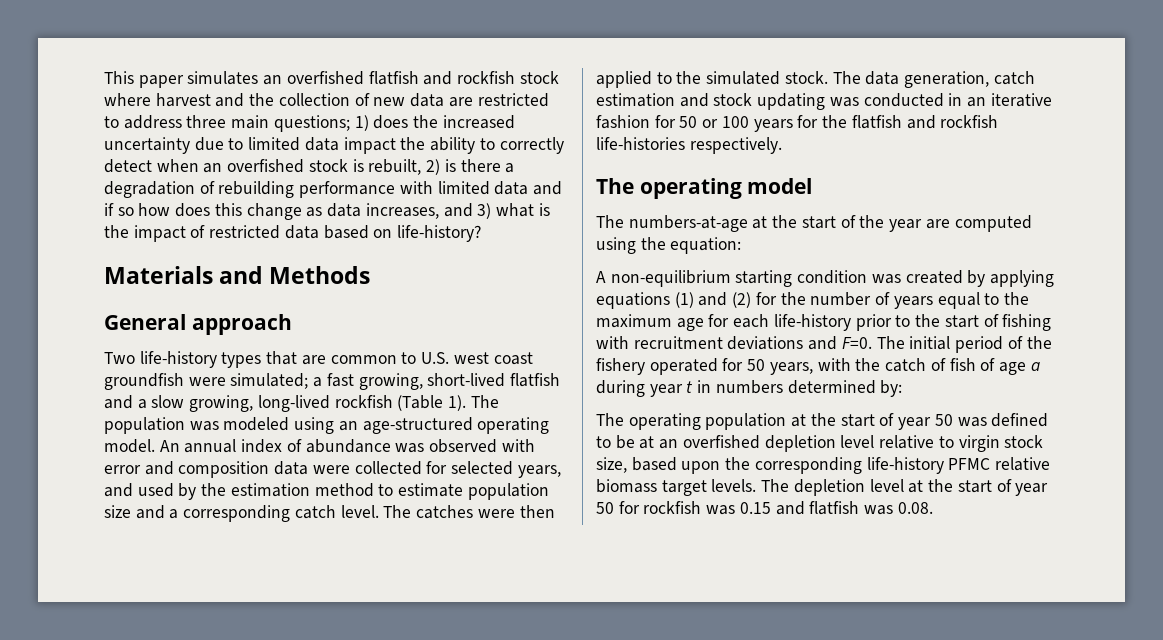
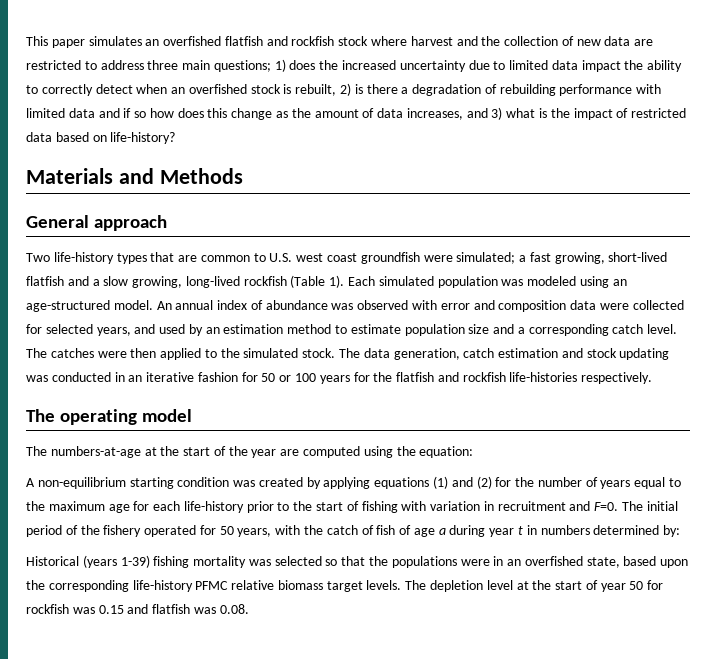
- 1) does the increased uncertainty due to limited data impact the ability to correctly detect when an overfished stock is rebuilt, 2) is there a degradation of rebuilding performance with limited data and if so how does this change as data increases, and 3) what is the impact of restricted data based on life-history?
+ 1) does the increased uncertainty due to limited data impact the ability to correctly detect when an overfished stock is rebuilt, 2) is there a degradation of rebuilding performance with limited data and if so how does this change as the amount of data increases, and 3) what is the impact of restricted data based on life-history?
- The population was modeled using an age-structured operating model.
+ Each simulated population was modeled using an age-structured model.
- An annual index of abundance was observed with error and composition data were collected for selected years, and used by the estimation method to estimate population size and a corresponding catch level.
+ An annual index of abundance was observed with error and composition data were collected for selected years, and used by an estimation method to estimate population size and a corresponding catch level.
- A non-equilibrium starting condition was created by applying equations (1) and (2) for the number of years equal to the maximum age for each life-history prior to the start of fishing with recruitment deviations and F=0. The initial period of the fishery operated for 50 years, with the catch of fish of age a during year t in numbers determined by:
+ A non-equilibrium starting condition was created by applying equations (1) and (2) for the number of years equal to the maximum age for each life-history prior to the start of fishing with variation in recruitment and F=0. The initial period of the fishery operated for 50 years, with the catch of fish of age a during year t in numbers determined by:
- The operating population at the start of year 50 was defined to be at an overfished depletion level relative to virgin stock size, based upon the corresponding life-history PFMC relative biomass target levels.
+ Historical (years 1-39) fishing mortality was selected so that the populations were in an overfished state, based upon the corresponding life-history PFMC relative biomass target levels.

